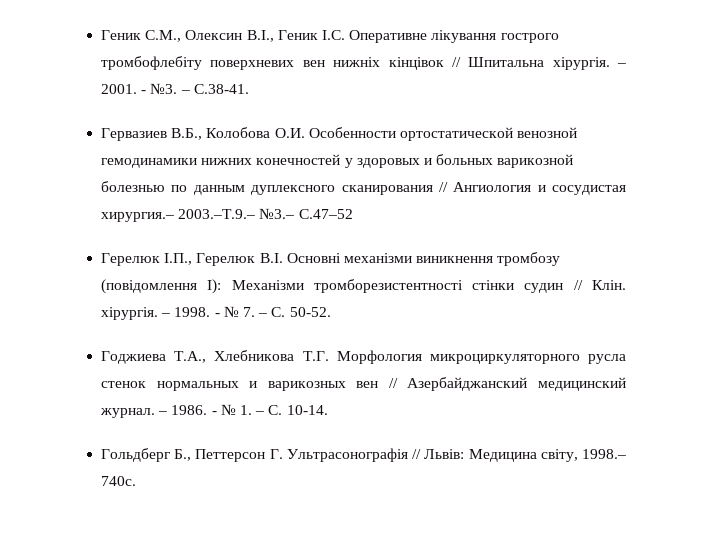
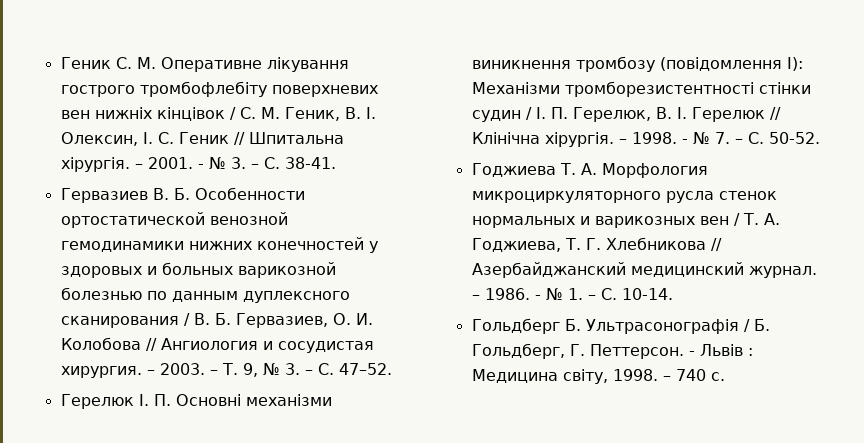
- Геник С.М., Олексин В.І., Геник І.С. Оперативне лікування гострого тромбофлебіту поверхневих вен нижніх кінцівок // Шпитальна хірургія.
+ Геник С. М. Оперативне лікування гострого тромбофлебіту поверхневих вен нижніх кінцівок / С. М. Геник, В. І. Олексин, І. С. Геник // Шпитальна хірургія.
- - №3. – С.38-41.
- Гервазиев В.Б., Колобова О.И. Особенности ортостатической венозной гемодинамики нижних конечностей у здоровых и больных варикозной болезнью по данным дуплексного сканирования // Ангиология и сосудистая хирургия.– 2003.–Т.9.– №3.– С.47–52
- Герелюк І.П., Герелюк В.І. Основні механізми виникнення тромбозу (повідомлення І): Механізми тромборезистентності стінки судин // Клін. хірургія.
+ - № 3. – С. 38-41.
+ Гервазиев В. Б. Особенности ортостатической венозной гемодинамики нижних конечностей у здоровых и больных варикозной болезнью по данным дуплексного сканирования / В. Б. Гервазиев, О. И. Колобова // Ангиология и сосудистая хирургия. – 2003. – Т. 9, № 3. – С. 47–52.
+ Герелюк І. П. Основні механізми виникнення тромбозу (повідомлення І): Механізми тромборезистентності стінки судин / І. П. Герелюк, В. І. Герелюк // Клінічна хірургія.
- Годжиева Т.А., Хлебникова Т.Г. Морфология микроциркуляторного русла стенок нормальных и варикозных вен // Азербайджанский медицинский журнал.
+ Годжиева Т. А. Морфология микроциркуляторного русла стенок нормальных и варикозных вен / Т. А. Годжиева, Т. Г. Хлебникова // Азербайджанский медицинский журнал.
- Гольдберг Б., Петтерсон Г. Ультрасонографія // Львів: Медицина світу, 1998.– 740с.
+ Гольдберг Б. Ультрасонографія / Б. Гольдберг, Г. Петтерсон. - Львів : Медицина світу, 1998. – 740 с.

